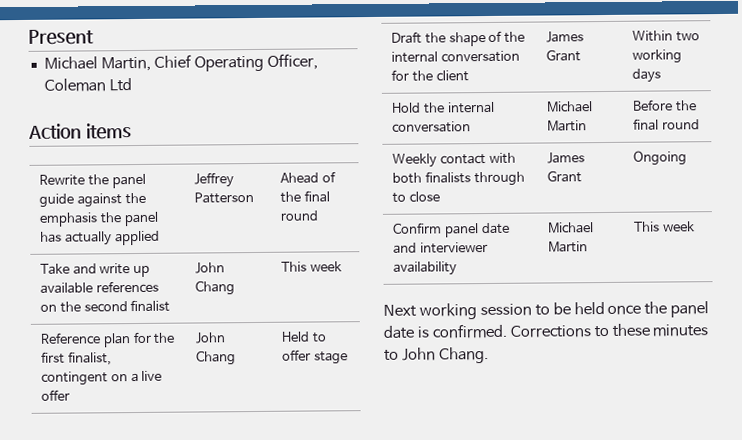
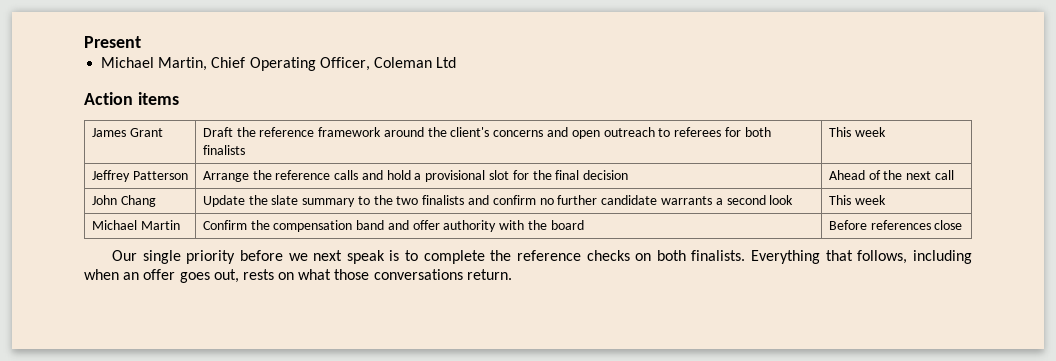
- Rewrite the panel guide against the emphasis the panel has actually applied | Jeffrey Patterson | Ahead of the final round
- Take and write up available references on the second finalist | John Chang | This week
- Reference plan for the first finalist, contingent on a live offer | John Chang | Held to offer stage
- Draft the shape of the internal conversation for the client | James Grant | Within two working days
- Hold the internal conversation | Michael Martin | Before the final round
- Weekly contact with both finalists through to close | James Grant | Ongoing
- Confirm panel date and interviewer availability | Michael Martin | This week
- Next working session to be held once the panel date is confirmed. Corrections to these minutes to John Chang.
+ James Grant | Draft the reference framework around the client's concerns and open outreach to referees for both finalists | This week
+ Jeffrey Patterson | Arrange the reference calls and hold a provisional slot for the final decision | Ahead of the next call
+ John Chang | Update the slate summary to the two finalists and confirm no further candidate warrants a second look | This week
+ Michael Martin | Confirm the compensation band and offer authority with the board | Before references close
+ Our single priority before we next speak is to complete the reference checks on both finalists. Everything that follows, including when an offer goes out, rests on what those conversations return.

